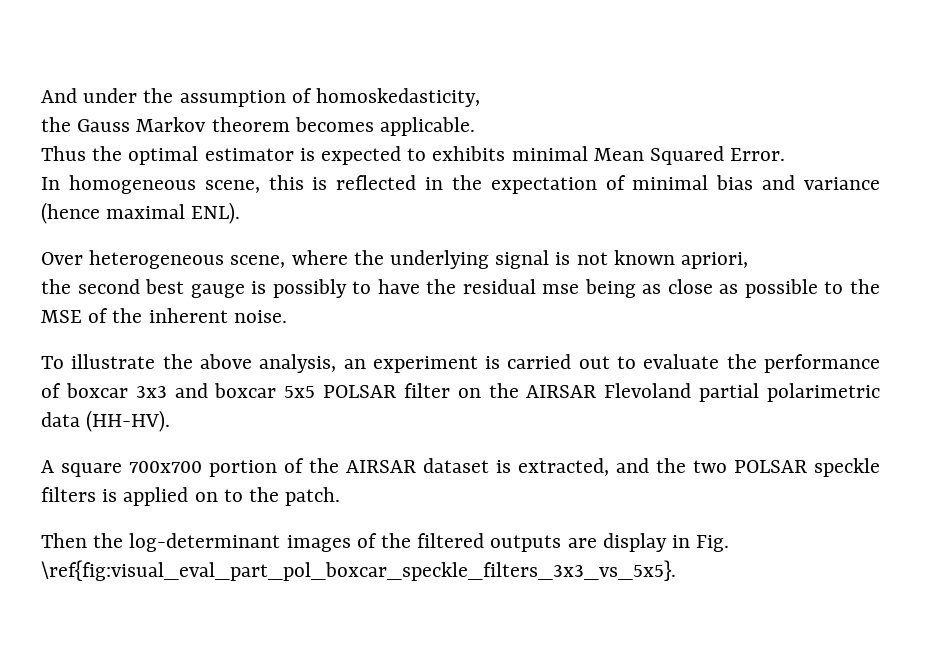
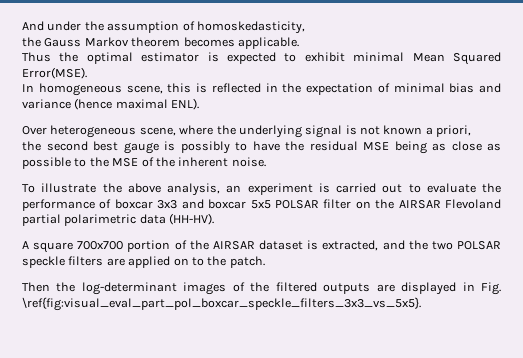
- Thus the optimal estimator is expected to exhibits minimal Mean Squared Error.
+ Thus the optimal estimator is expected to exhibit minimal Mean Squared Error(MSE).
- Over heterogeneous scene, where the underlying signal is not known apriori,
+ Over heterogeneous scene, where the underlying signal is not known a priori,
- the second best gauge is possibly to have the residual mse being as close as possible to the MSE of the inherent noise.
+ the second best gauge is possibly to have the residual MSE being as close as possible to the MSE of the inherent noise.
- A square 700x700 portion of the AIRSAR dataset is extracted, and the two POLSAR speckle filters is applied on to the patch.
+ A square 700x700 portion of the AIRSAR dataset is extracted, and the two POLSAR speckle filters are applied on to the patch.
- Then the log-determinant images of the filtered outputs are display in Fig. \ref{fig:visual_eval_part_pol_boxcar_speckle_filters_3x3_vs_5x5}.
+ Then the log-determinant images of the filtered outputs are displayed in Fig. \ref{fig:visual_eval_part_pol_boxcar_speckle_filters_3x3_vs_5x5}.

